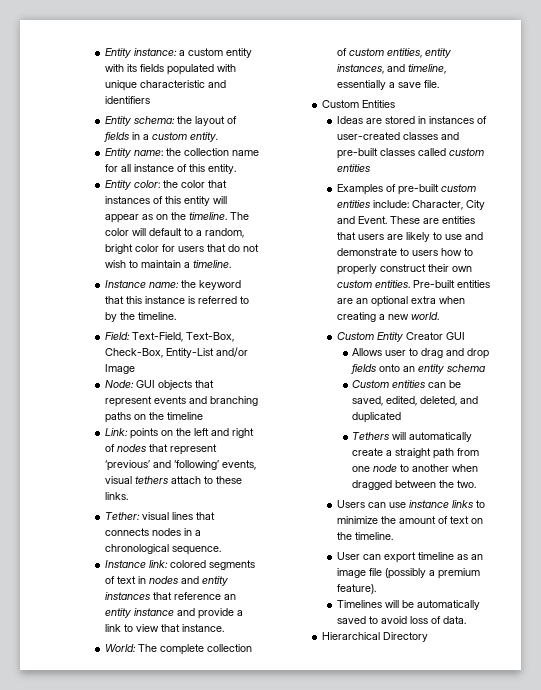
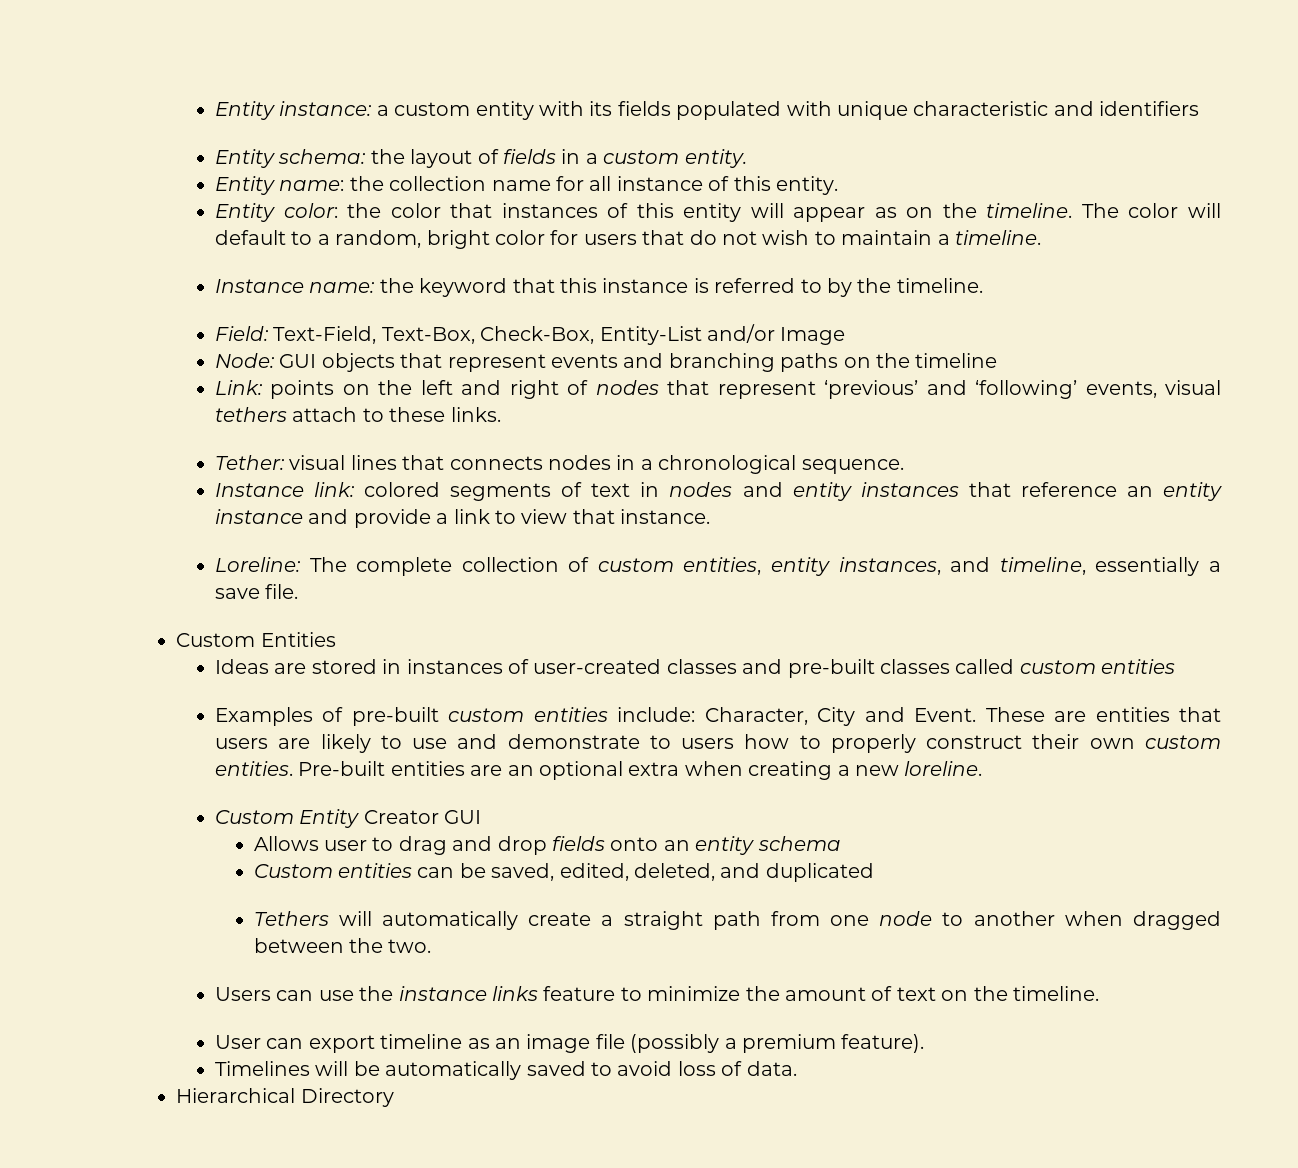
- World: The complete collection of custom entities, entity instances, and timeline, essentially a save file.
+ Loreline: The complete collection of custom entities, entity instances, and timeline, essentially a save file.
- Pre-built entities are an optional extra when creating a new world.
+ Pre-built entities are an optional extra when creating a new loreline.
- Users can use instance links to minimize the amount of text on the timeline.
+ Users can use the instance links feature to minimize the amount of text on the timeline.

